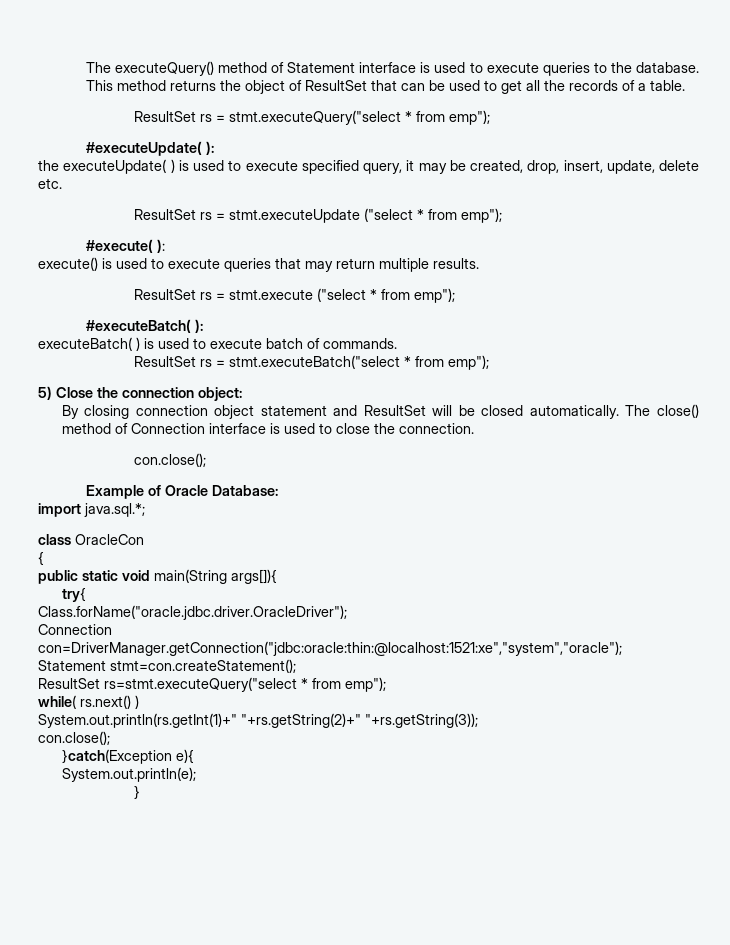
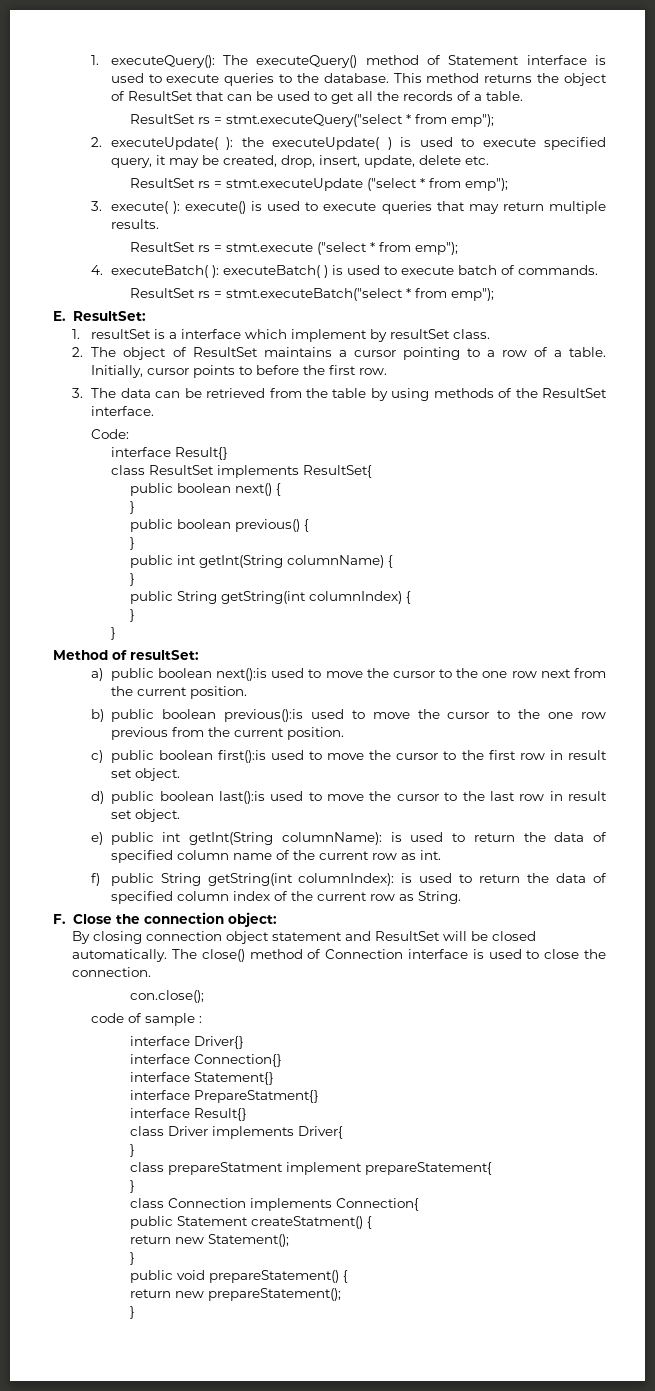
- The executeQuery() method of Statement interface is used to execute queries to the database.
+ 1. executeQuery(): The executeQuery() method of Statement interface is used to execute queries to the database.
- #executeUpdate( ):
- the executeUpdate( ) is used to execute specified query, it may be created, drop, insert, update, delete etc.
+ 2. executeUpdate( ): the executeUpdate( ) is used to execute specified query, it may be created, drop, insert, update, delete etc.
- #execute( ):
- execute() is used to execute queries that may return multiple results.
+ 3. execute( ): execute() is used to execute queries that may return multiple results.
- #executeBatch( ):
- executeBatch( ) is used to execute batch of commands.
+ 4. executeBatch( ): executeBatch( ) is used to execute batch of commands.
- 5) Close the connection object:
+ E. ResultSet:
+ 1. resultSet is a interface which implement by resultSet class.
+ 2. The object of ResultSet maintains a cursor pointing to a row of a table. Initially, cursor points to before the first row.
+ 3. The data can be retrieved from the table by using methods of the ResultSet interface.
+ Code:
+ interface Result{}
+ class ResultSet implements ResultSet{
+ public boolean next() {
+ }
+ public boolean previous() {
+ }
+ public int getInt(String columnName) {
+ }
+ public String getString(int columnIndex) {
+ }
+ }
+ Method of resultSet:
+ a) public boolean next():is used to move the cursor to the one row next from the current position.
+ b) public boolean previous():is used to move the cursor to the one row previous from the current position.
+ c) public boolean first():is used to move the cursor to the first row in result set object.
+ d) public boolean last():is used to move the cursor to the last row in result set object.
+ e) public int getInt(String columnName): is used to return the data of specified column name of the current row as int.
+ f) public String getString(int columnIndex): is used to return the data of specified column index of the current row as String.
+ F. Close the connection object:
- Example of Oracle Database:
- import java.sql.*;
- class OracleCon
- {
- public static void main(String args[]){
- try{
- Class.forName("oracle.jdbc.driver.OracleDriver");
- Connection con=DriverManager.getConnection("jdbc:oracle:thin:@localhost:1521:xe","system","oracle");
- Statement stmt=con.createStatement();
- ResultSet rs=stmt.executeQuery("select * from emp");
- while( rs.next() )
- System.out.println(rs.getInt(1)+" "+rs.getString(2)+" "+rs.getString(3));
- con.close();
- }catch(Exception e){
- System.out.println(e);
+ code of sample :
+ interface Driver{}
+ interface Connection{}
+ interface Statement{}
+ interface PrepareStatment{}
+ interface Result{}
+ class Driver implements Driver{
+ }
+ class prepareStatment implement prepareStatement{
+ }
+ class Connection implements Connection{
+ public Statement createStatment() {
+ return new Statement();
+ }
+ public void prepareStatement() {
+ return new prepareStatement();

